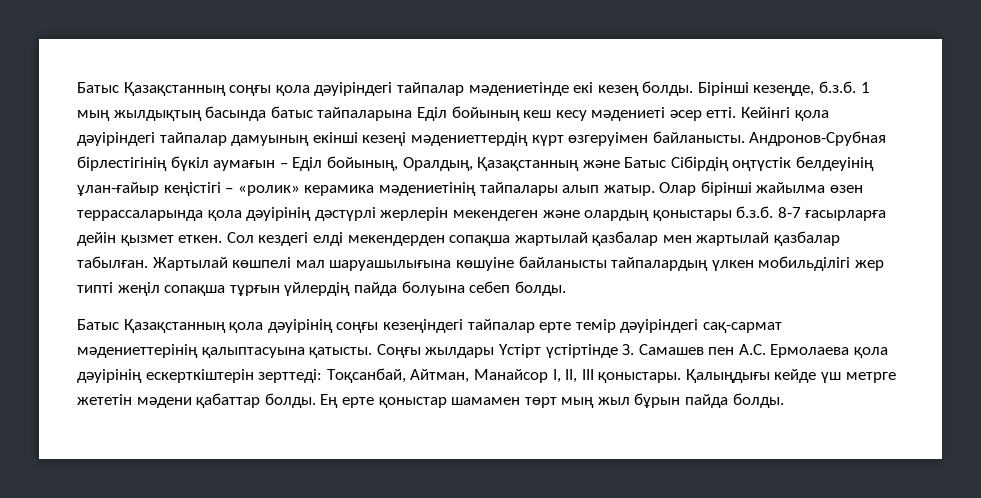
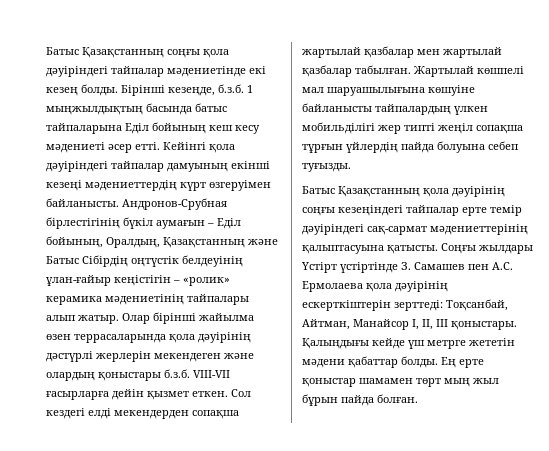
- Бірінші кезеңде, б.з.б. 1 мың жылдықтың басында батыс тайпаларына Еділ бойының кеш кесу мәдениеті әсер етті.
+ Бірінші кезеңде, б.з.б. 1 мыңжылдықтың басында батыс тайпаларына Еділ бойының кеш кесу мәдениеті әсер етті.
- Андронов-Срубная бірлестігінің бүкіл аумағын – Еділ бойының, Оралдың, Қазақстанның және Батыс Сібірдің оңтүстік белдеуінің ұлан-ғайыр кеңістігі – «ролик» керамика мәдениетінің тайпалары алып жатыр.
+ Андронов-Срубная бірлестігінің бүкіл аумағын – Еділ бойының, Оралдың, Қазақстанның және Батыс Сібірдің оңтүстік белдеуінің ұлан-ғайыр кеңістігін – «ролик» керамика мәдениетінің тайпалары алып жатыр.
- Олар бірінші жайылма өзен террассаларында қола дәуірінің дәстүрлі жерлерін мекендеген және олардың қоныстары б.з.б. 8-7 ғасырларға дейін қызмет еткен.
+ Олар бірінші жайылма өзен террасаларында қола дәуірінің дәстүрлі жерлерін мекендеген және олардың қоныстары б.з.б. VIII-VII ғасырларға дейін қызмет еткен.
- Жартылай көшпелі мал шаруашылығына көшуіне байланысты тайпалардың үлкен мобильділігі жер типті жеңіл сопақша тұрғын үйлердің пайда болуына себеп болды.
+ Жартылай көшпелі мал шаруашылығына көшуіне байланысты тайпалардың үлкен мобильділігі жер типті жеңіл сопақша тұрғын үйлердің пайда болуына себеп туғызды.
- Ең ерте қоныстар шамамен төрт мың жыл бұрын пайда болды.
+ Ең ерте қоныстар шамамен төрт мың жыл бұрын пайда болған.

